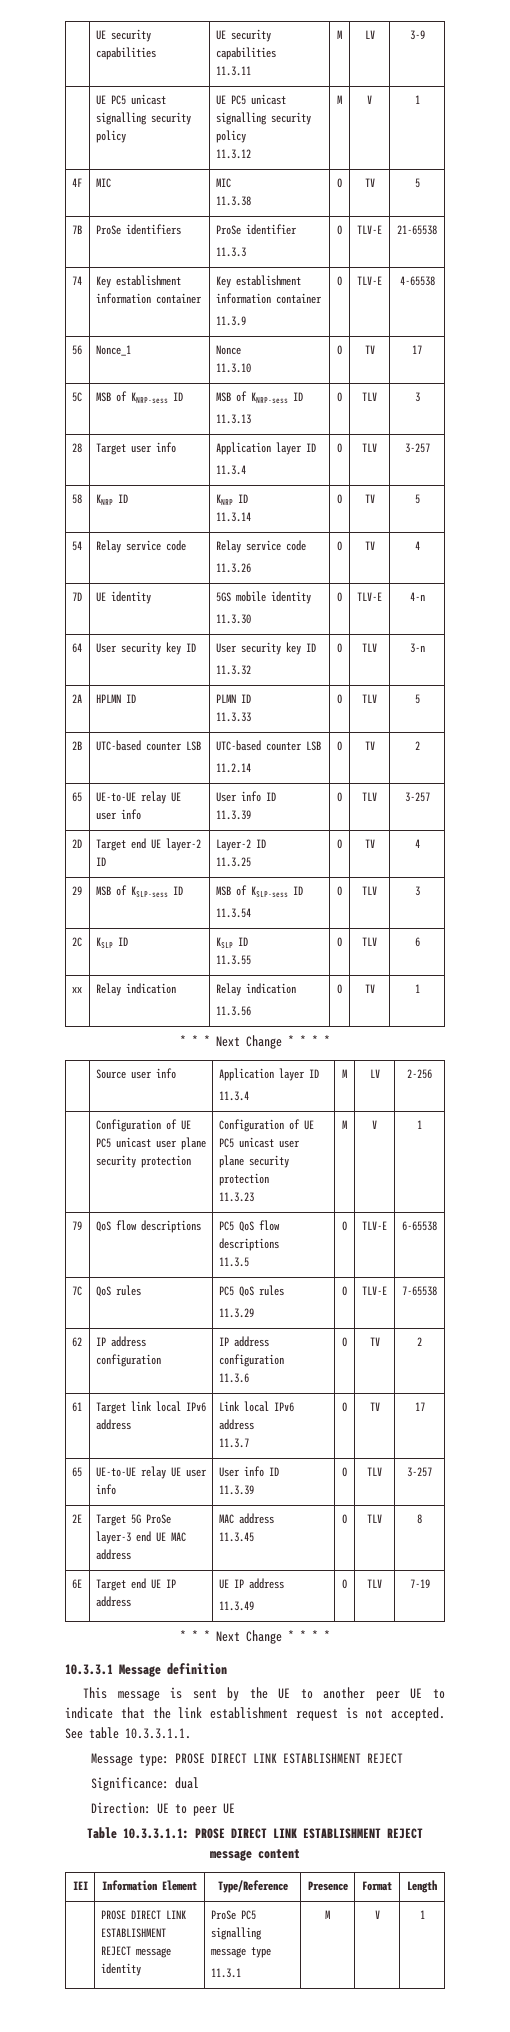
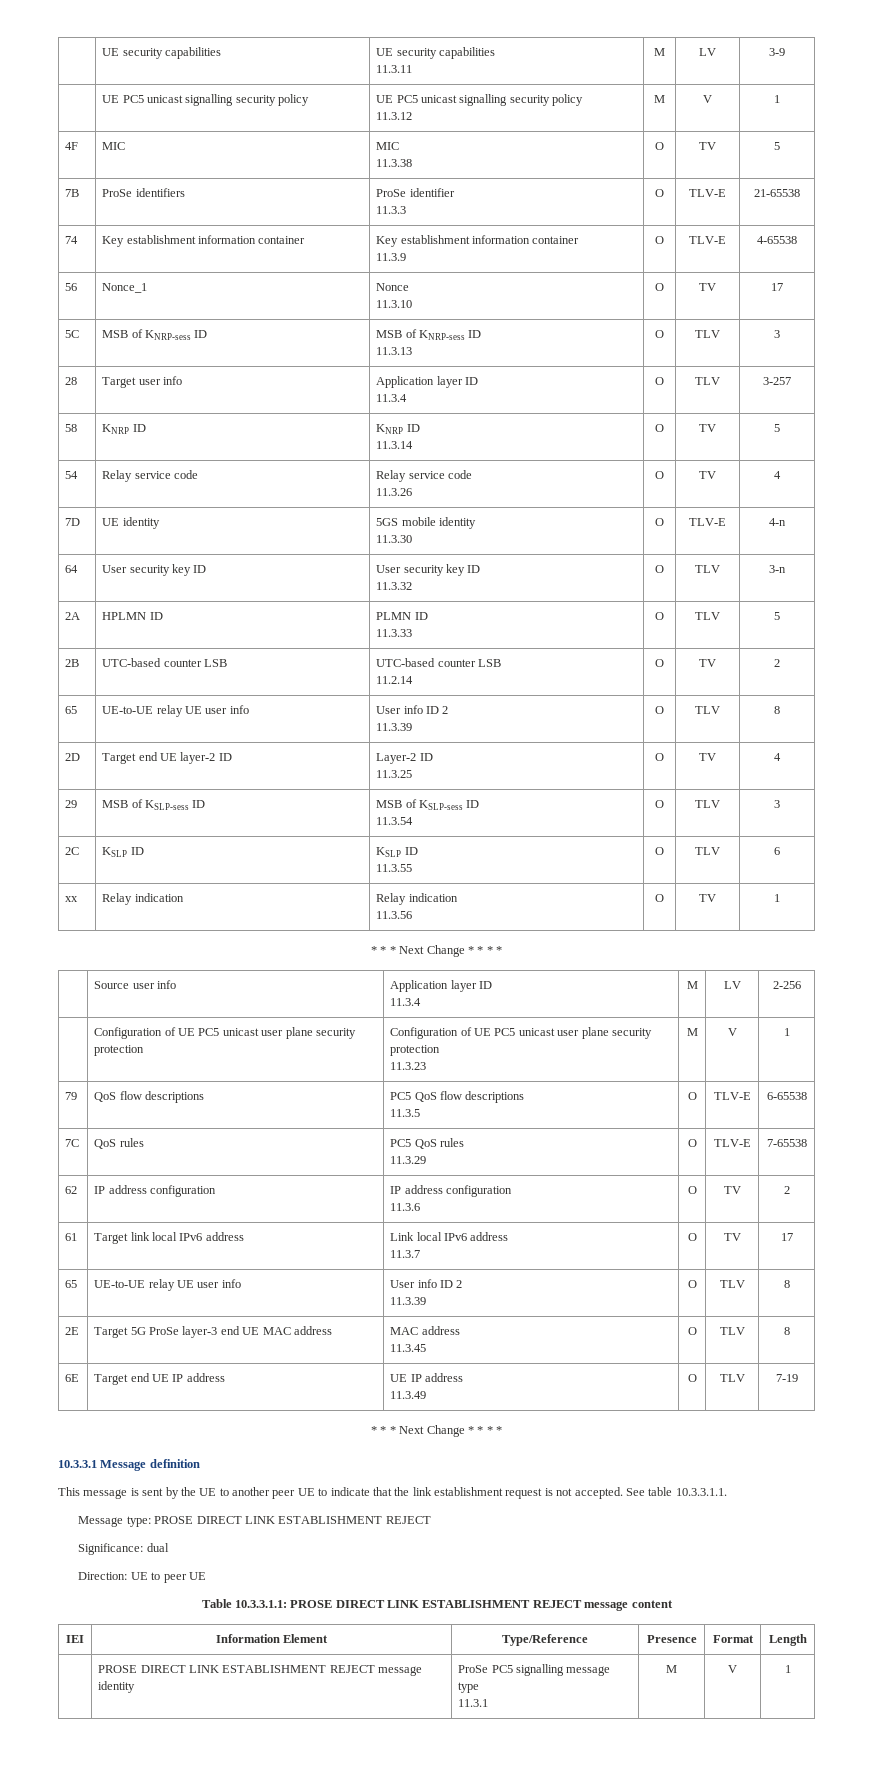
  2B | UTC-based counter LSB | UTC-based counter LSB
  11.2.14 | O | TV | 2
- 65 | UE-to-UE relay UE user info | User info ID
- 11.3.39 | O | TLV | 3-257
+ 65 | UE-to-UE relay UE user info | User info ID 2
+ 11.3.39 | O | TLV | 8
  61 | Target link local IPv6 address | Link local IPv6 address
  11.3.7 | O | TV | 17
- 65 | UE-to-UE relay UE user info | User info ID
- 11.3.39 | O | TLV | 3-257
+ 65 | UE-to-UE relay UE user info | User info ID 2
+ 11.3.39 | O | TLV | 8

